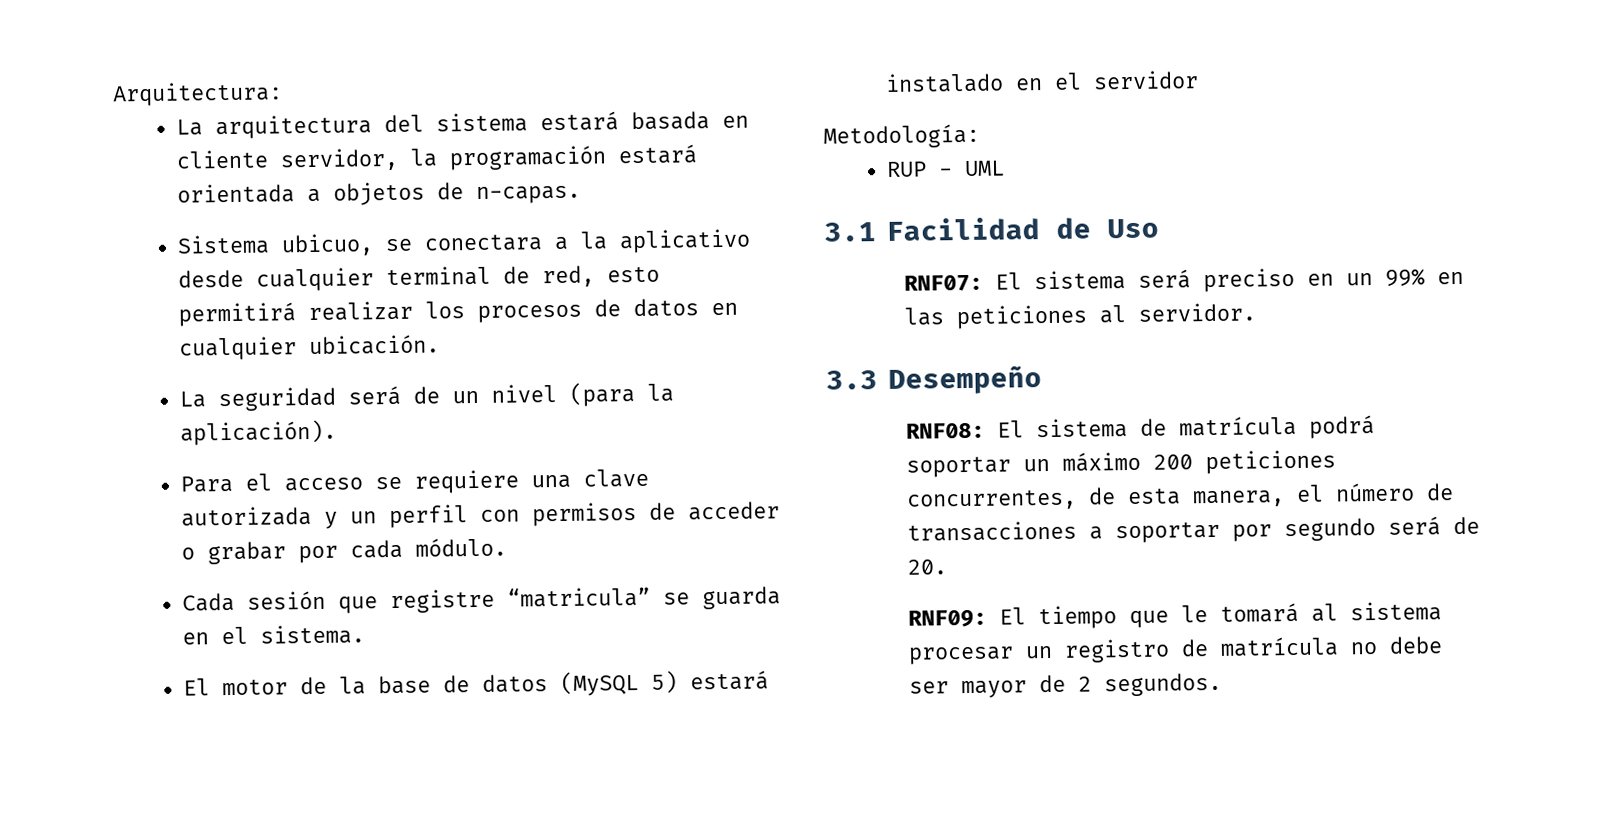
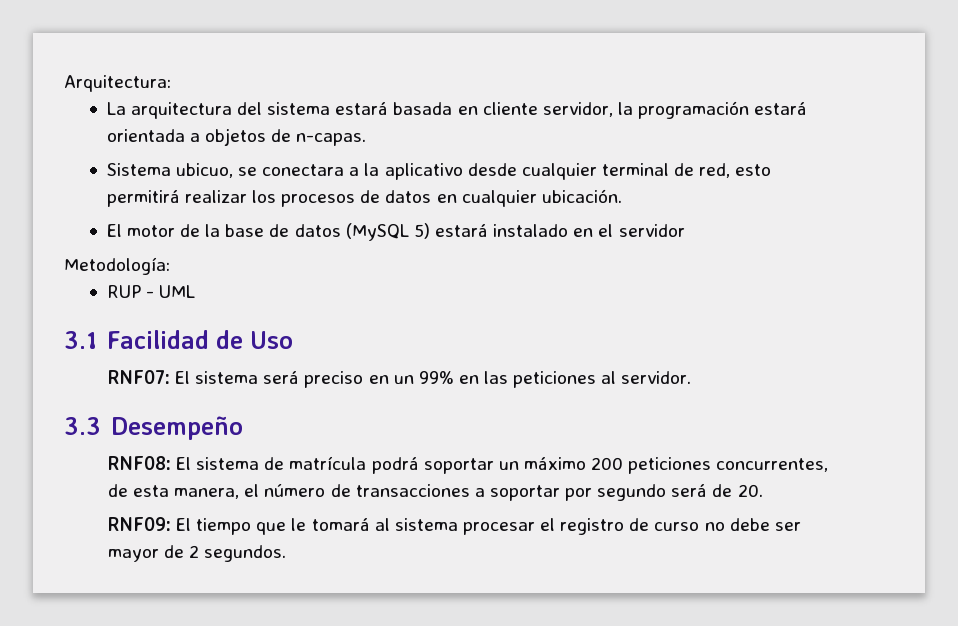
- La seguridad será de un nivel (para la aplicación).
- Para el acceso se requiere una clave autorizada y un perfil con permisos de acceder o grabar por cada módulo.
- Cada sesión que registre “matricula” se guarda en el sistema.
- RNF09: El tiempo que le tomará al sistema procesar un registro de matrícula no debe ser mayor de 2 segundos.
+ RNF09: El tiempo que le tomará al sistema procesar el registro de curso no debe ser mayor de 2 segundos.

